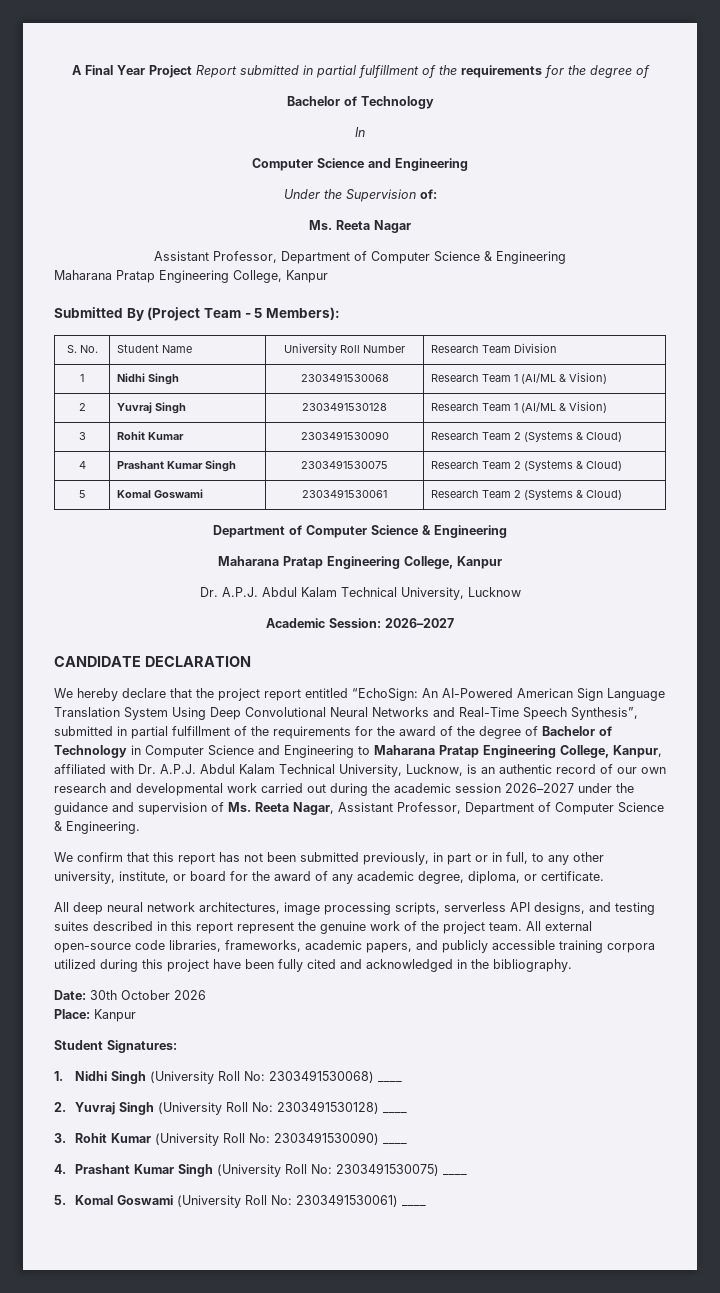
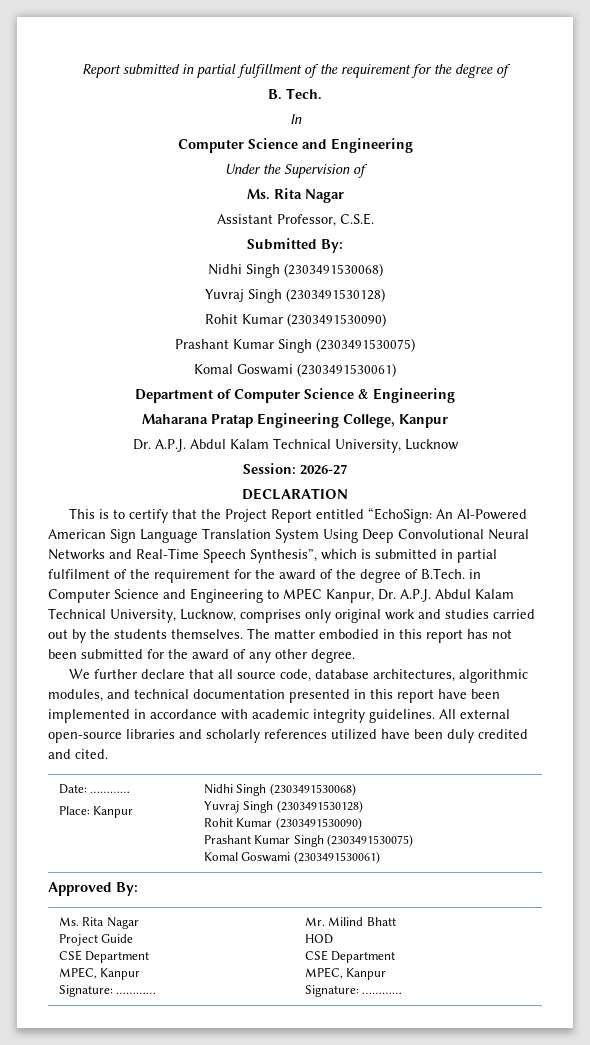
- A Final Year Project Report submitted in partial fulfillment of the requirements for the degree of
- Bachelor of Technology
+ Report submitted in partial fulfillment of the requirement for the degree of
+ B. Tech.
- Under the Supervision of:
- Ms. Reeta Nagar
+ Under the Supervision of
+ Ms. Rita Nagar
- Assistant Professor, Department of Computer Science & Engineering
- Maharana Pratap Engineering College, Kanpur
- Submitted By (Project Team - 5 Members):
- S. No. | Student Name | University Roll Number | Research Team Division
- 1 | Nidhi Singh | 2303491530068 | Research Team 1 (AI/ML & Vision)
- 2 | Yuvraj Singh | 2303491530128 | Research Team 1 (AI/ML & Vision)
- 3 | Rohit Kumar | 2303491530090 | Research Team 2 (Systems & Cloud)
- 4 | Prashant Kumar Singh | 2303491530075 | Research Team 2 (Systems & Cloud)
- 5 | Komal Goswami | 2303491530061 | Research Team 2 (Systems & Cloud)
+ Assistant Professor, C.S.E.
+ Submitted By:
+ Nidhi Singh (2303491530068)
+ Yuvraj Singh (2303491530128)
+ Rohit Kumar (2303491530090)
+ Prashant Kumar Singh (2303491530075)
+ Komal Goswami (2303491530061)
- Academic Session: 2026–2027
- CANDIDATE DECLARATION
- We hereby declare that the project report entitled “EchoSign: An AI-Powered American Sign Language Translation System Using Deep Convolutional Neural Networks and Real-Time Speech Synthesis”, submitted in partial fulfillment of the requirements for the award of the degree of Bachelor of Technology in Computer Science and Engineering to Maharana Pratap Engineering College, Kanpur, affiliated with Dr. A.P.J. Abdul Kalam Technical University, Lucknow, is an authentic record of our own research and developmental work carried out during the academic session 2026–2027 under the guidance and supervision of Ms. Reeta Nagar, Assistant Professor, Department of Computer Science & Engineering.
- We confirm that this report has not been submitted previously, in part or in full, to any other university, institute, or board for the award of any academic degree, diploma, or certificate.
- All deep neural network architectures, image processing scripts, serverless API designs, and testing suites described in this report represent the genuine work of the project team. All external open-source code libraries, frameworks, academic papers, and publicly accessible training corpora utilized during this project have been fully cited and acknowledged in the bibliography.
- Date: 30th October 2026
- Place: Kanpur
- Student Signatures:
- 1. Nidhi Singh (University Roll No: 2303491530068) ____
- 2. Yuvraj Singh (University Roll No: 2303491530128) ____
- 3. Rohit Kumar (University Roll No: 2303491530090) ____
- 4. Prashant Kumar Singh (University Roll No: 2303491530075) ____
- 5. Komal Goswami (University Roll No: 2303491530061) ____
+ Session: 2026-27
+ DECLARATION
+ This is to certify that the Project Report entitled “EchoSign: An AI-Powered American Sign Language Translation System Using Deep Convolutional Neural Networks and Real-Time Speech Synthesis”, which is submitted in partial fulfilment of the requirement for the award of the degree of B.Tech. in Computer Science and Engineering to MPEC Kanpur, Dr. A.P.J. Abdul Kalam Technical University, Lucknow, comprises only original work and studies carried out by the students themselves. The matter embodied in this report has not been submitted for the award of any other degree.
+ We further declare that all source code, database architectures, algorithmic modules, and technical documentation presented in this report have been implemented in accordance with academic integrity guidelines. All external open-source libraries and scholarly references utilized have been duly credited and cited.
+ Date: …………
+ Place: Kanpur | Nidhi Singh (2303491530068)
+ Yuvraj Singh (2303491530128)
+ Rohit Kumar (2303491530090)
+ Prashant Kumar Singh (2303491530075)
+ Komal Goswami (2303491530061)
+ Approved By:
+ Ms. Rita Nagar
+ Project Guide
+ CSE Department
+ MPEC, Kanpur
+ Signature: ………… | Mr. Milind Bhatt
+ HOD
+ CSE Department
+ MPEC, Kanpur
+ Signature: …………

